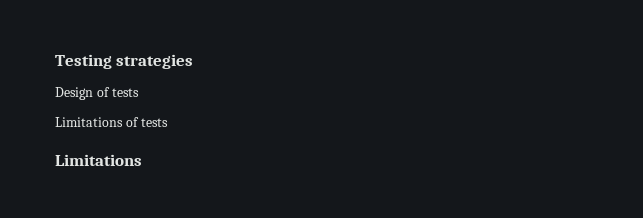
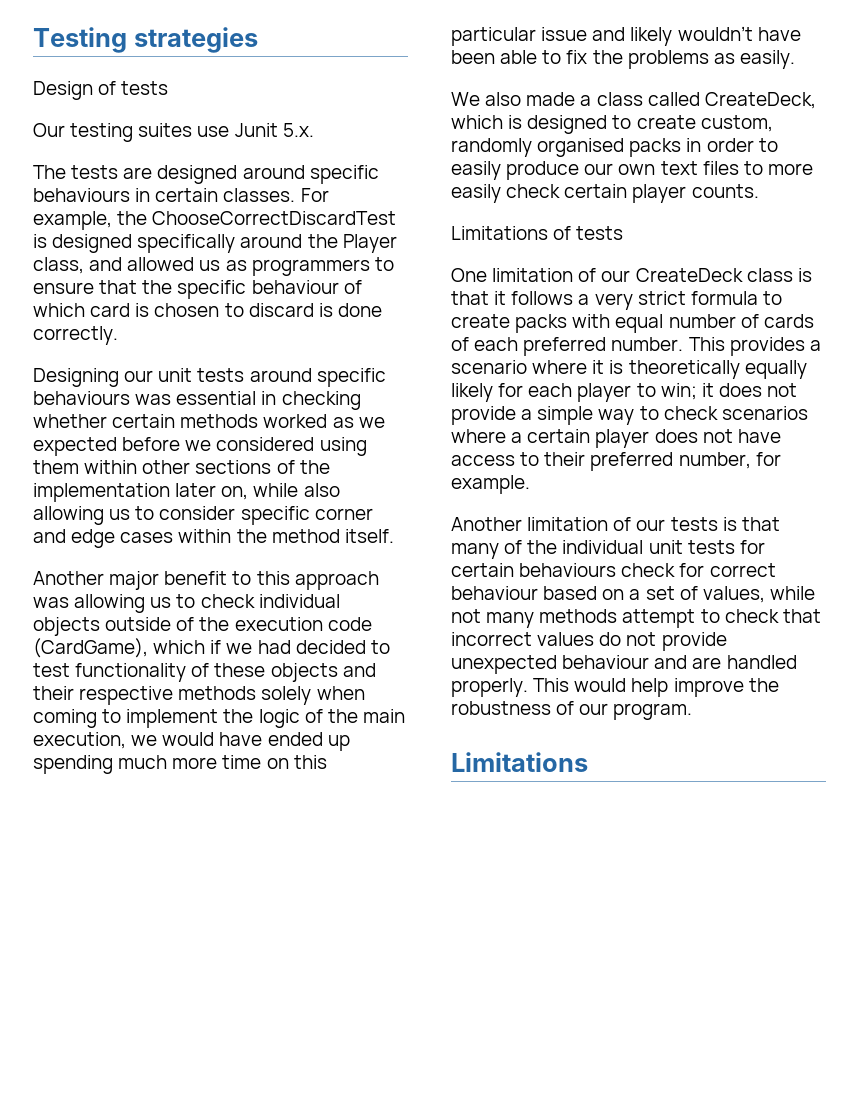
+ Our testing suites use Junit 5.x.
+ The tests are designed around specific behaviours in certain classes. For example, the ChooseCorrectDiscardTest is designed specifically around the Player class, and allowed us as programmers to ensure that the specific behaviour of which card is chosen to discard is done correctly.
+ Designing our unit tests around specific behaviours was essential in checking whether certain methods worked as we expected before we considered using them within other sections of the implementation later on, while also allowing us to consider specific corner and edge cases within the method itself.
+ Another major benefit to this approach was allowing us to check individual objects outside of the execution code (CardGame), which if we had decided to test functionality of these objects and their respective methods solely when coming to implement the logic of the main execution, we would have ended up spending much more time on this particular issue and likely wouldn’t have been able to fix the problems as easily.
+ We also made a class called CreateDeck, which is designed to create custom, randomly organised packs in order to easily produce our own text files to more easily check certain player counts.
  Limitations of tests
+ One limitation of our CreateDeck class is that it follows a very strict formula to create packs with equal number of cards of each preferred number. This provides a scenario where it is theoretically equally likely for each player to win; it does not provide a simple way to check scenarios where a certain player does not have access to their preferred number, for example.
+ Another limitation of our tests is that many of the individual unit tests for certain behaviours check for correct behaviour based on a set of values, while not many methods attempt to check that incorrect values do not provide unexpected behaviour and are handled properly. This would help improve the robustness of our program.

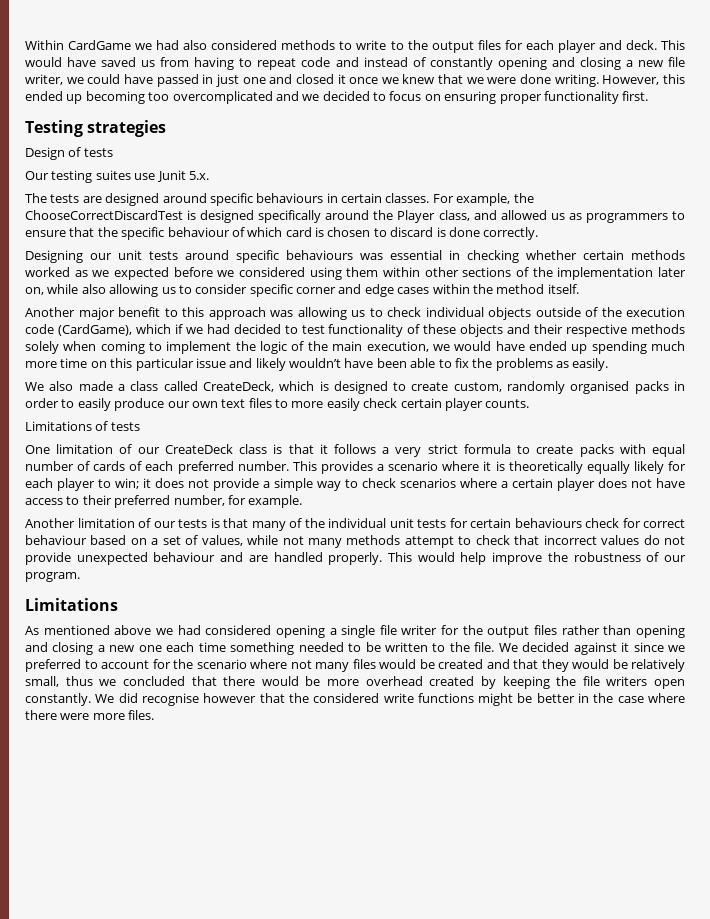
+ Within CardGame we had also considered methods to write to the output files for each player and deck. This would have saved us from having to repeat code and instead of constantly opening and closing a new file writer, we could have passed in just one and closed it once we knew that we were done writing. However, this ended up becoming too overcomplicated and we decided to focus on ensuring proper functionality first.
+ As mentioned above we had considered opening a single file writer for the output files rather than opening and closing a new one each time something needed to be written to the file. We decided against it since we preferred to account for the scenario where not many files would be created and that they would be relatively small, thus we concluded that there would be more overhead created by keeping the file writers open constantly. We did recognise however that the considered write functions might be better in the case where there were more files.

